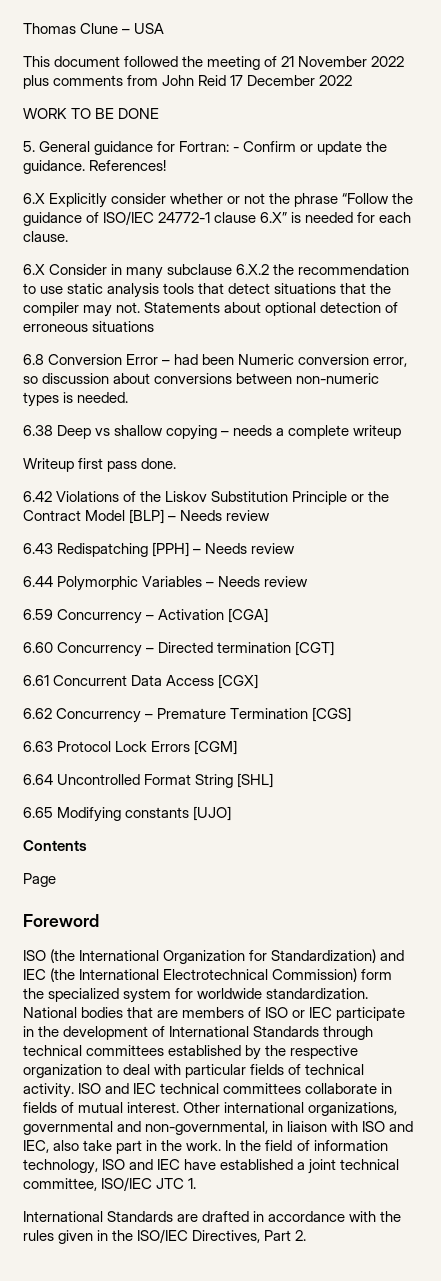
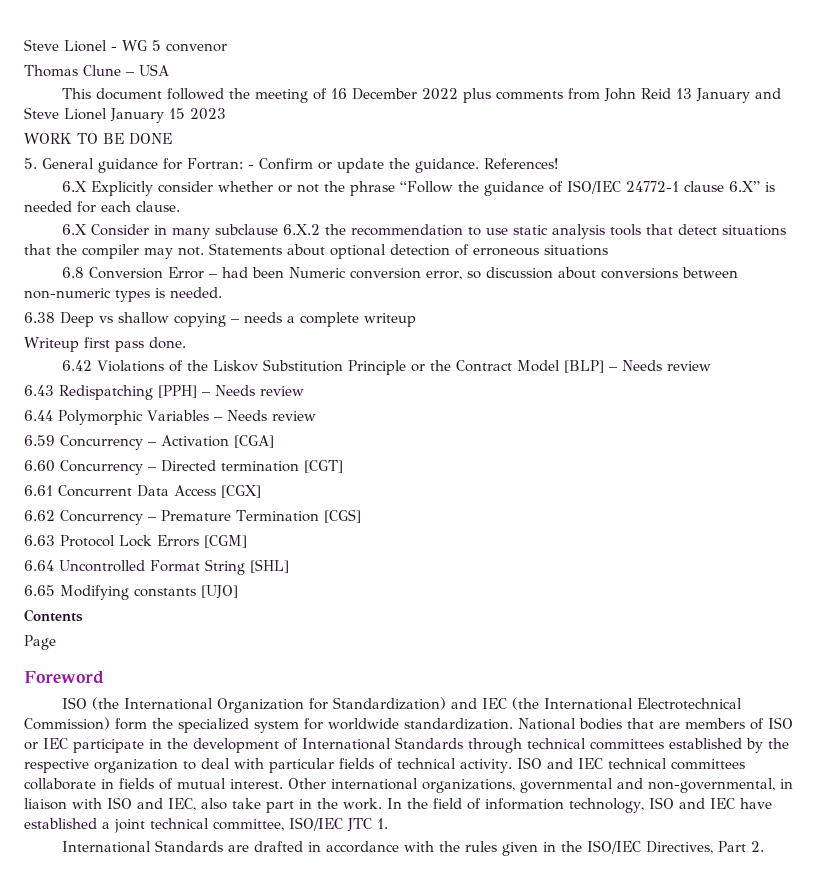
+ Steve Lionel - WG 5 convenor
- This document followed the meeting of 21 November 2022 plus comments from John Reid 17 December 2022
+ This document followed the meeting of 16 December 2022 plus comments from John Reid 13 January and Steve Lionel January 15 2023

